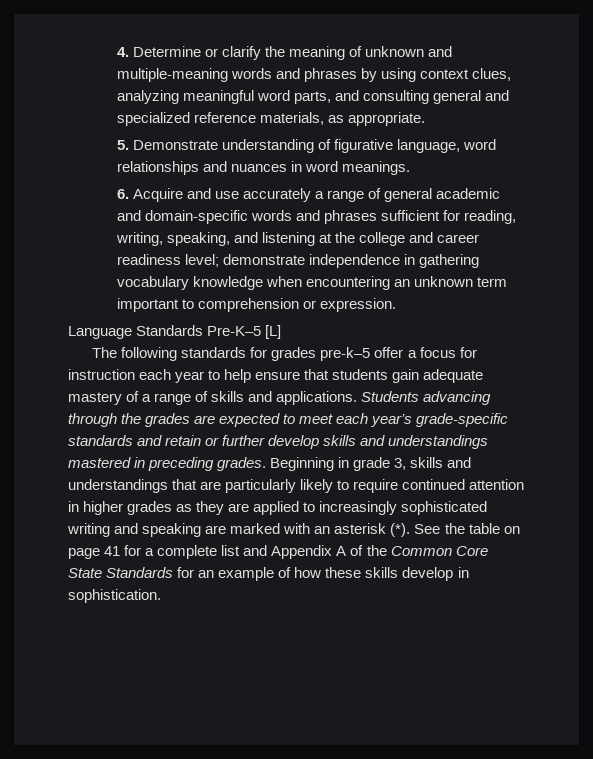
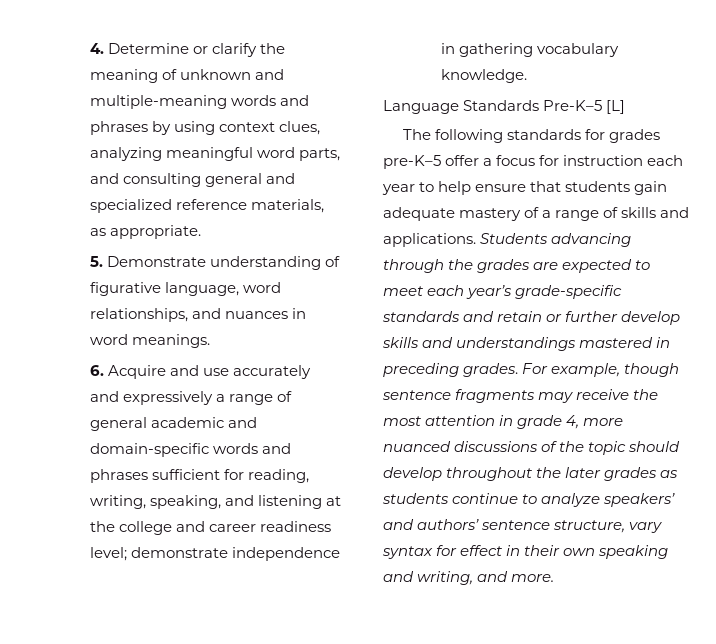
- 5. Demonstrate understanding of figurative language, word relationships and nuances in word meanings.
+ 5. Demonstrate understanding of figurative language, word relationships, and nuances in word meanings.
- 6. Acquire and use accurately a range of general academic and domain-specific words and phrases sufficient for reading, writing, speaking, and listening at the college and career readiness level; demonstrate independence in gathering vocabulary knowledge when encountering an unknown term important to comprehension or expression.
+ 6. Acquire and use accurately and expressively a range of general academic and domain-specific words and phrases sufficient for reading, writing, speaking, and listening at the college and career readiness level; demonstrate independence in gathering vocabulary knowledge.
- The following standards for grades pre-k–5 offer a focus for instruction each year to help ensure that students gain adequate mastery of a range of skills and applications.
+ The following standards for grades pre-K–5 offer a focus for instruction each year to help ensure that students gain adequate mastery of a range of skills and applications.
- Beginning in grade 3, skills and understandings that are particularly likely to require continued attention in higher grades as they are applied to increasingly sophisticated writing and speaking are marked with an asterisk (*). See the table on page 41 for a complete list and Appendix A of the Common Core State Standards for an example of how these skills develop in sophistication.
+ For example, though sentence fragments may receive the most attention in grade 4, more nuanced discussions of the topic should develop throughout the later grades as students continue to analyze speakers’ and authors’ sentence structure, vary syntax for effect in their own speaking and writing, and more.

